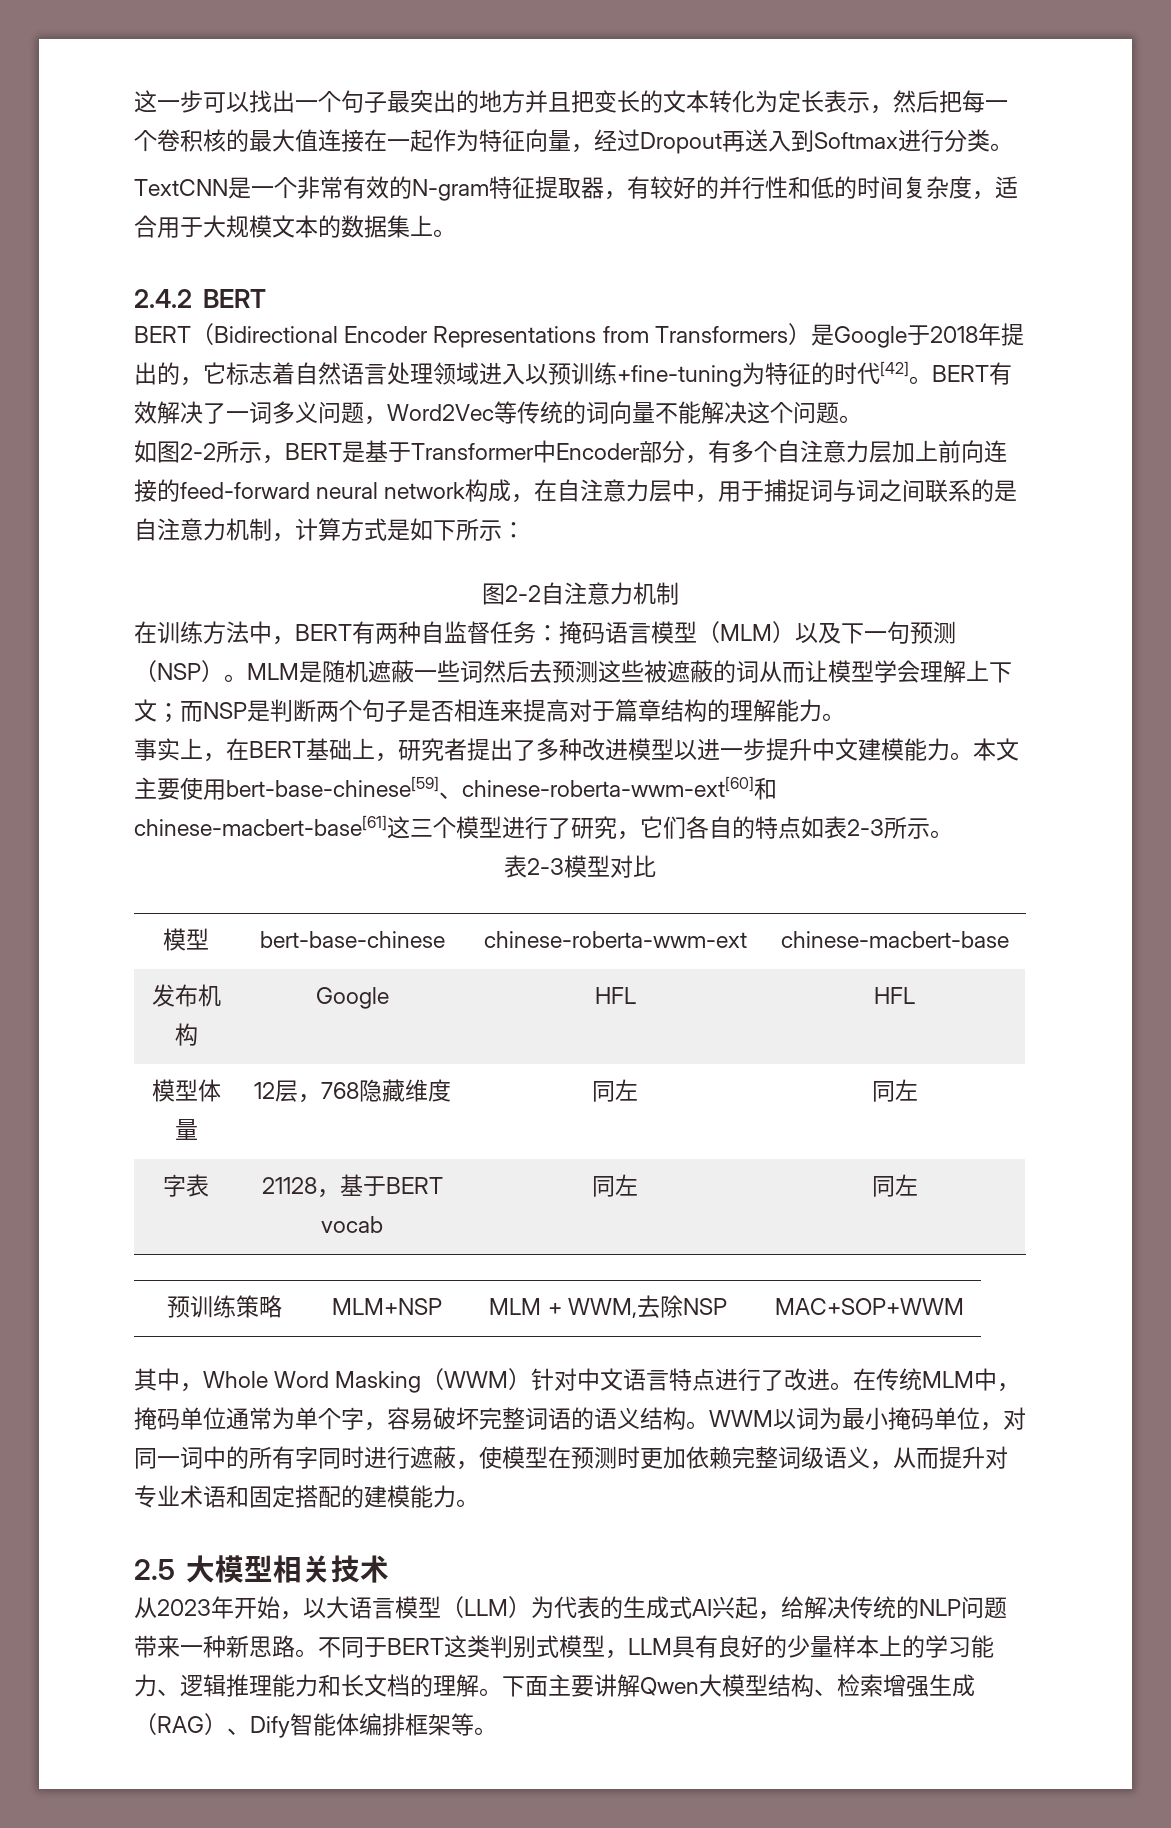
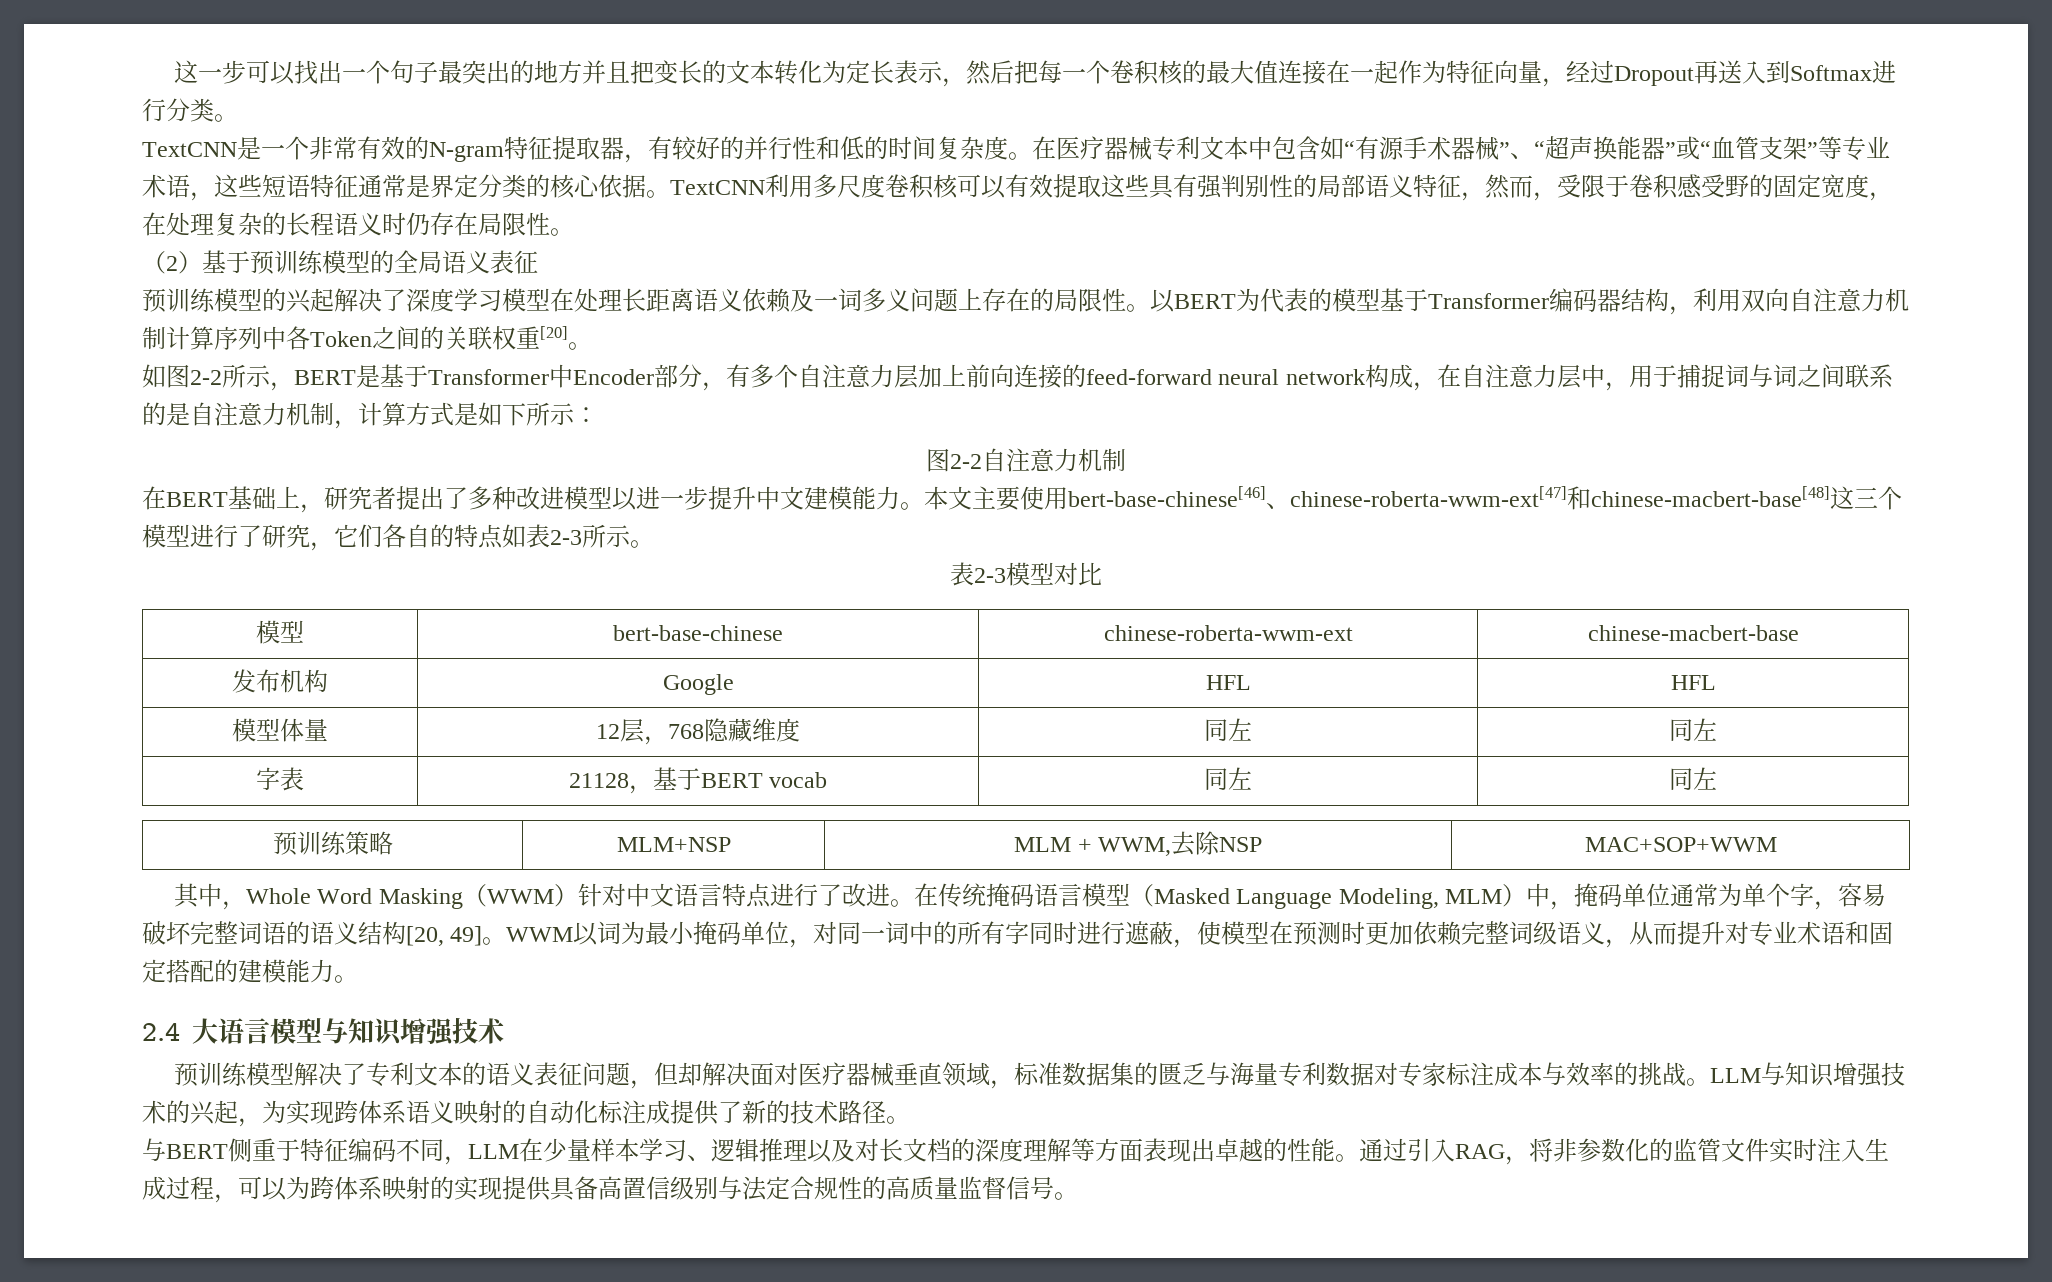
- TextCNN是一个非常有效的N-gram特征提取器，有较好的并行性和低的时间复杂度，适合用于大规模文本的数据集上。
- 2.4.2 BERT
- BERT（Bidirectional Encoder Representations from Transformers）是Google于2018年提出的，它标志着自然语言处理领域进入以预训练+fine-tuning为特征的时代[42]。BERT有效解决了一词多义问题，Word2Vec等传统的词向量不能解决这个问题。
+ TextCNN是一个非常有效的N-gram特征提取器，有较好的并行性和低的时间复杂度。在医疗器械专利文本中包含如“有源手术器械”、“超声换能器”或“血管支架”等专业术语，这些短语特征通常是界定分类的核心依据。TextCNN利用多尺度卷积核可以有效提取这些具有强判别性的局部语义特征，然而，受限于卷积感受野的固定宽度，在处理复杂的长程语义时仍存在局限性。
+ （2）基于预训练模型的全局语义表征
+ 预训练模型的兴起解决了深度学习模型在处理长距离语义依赖及一词多义问题上存在的局限性。以BERT为代表的模型基于Transformer编码器结构，利用双向自注意力机制计算序列中各Token之间的关联权重[20]。
- 在训练方法中，BERT有两种自监督任务：掩码语言模型（MLM）以及下一句预测（NSP）。MLM是随机遮蔽一些词然后去预测这些被遮蔽的词从而让模型学会理解上下文；而NSP是判断两个句子是否相连来提高对于篇章结构的理解能力。
- 事实上，在BERT基础上，研究者提出了多种改进模型以进一步提升中文建模能力。
+ 在BERT基础上，研究者提出了多种改进模型以进一步提升中文建模能力。
- 本文主要使用bert-base-chinese[59]、chinese-roberta-wwm-ext[60]和chinese-macbert-base[61]这三个模型进行了研究，它们各自的特点如表2-3所示。
+ 本文主要使用bert-base-chinese[46]、chinese-roberta-wwm-ext[47]和chinese-macbert-base[48]这三个模型进行了研究，它们各自的特点如表2-3所示。
- 在传统MLM中，掩码单位通常为单个字，容易破坏完整词语的语义结构。
+ 在传统掩码语言模型（Masked Language Modeling, MLM）中，掩码单位通常为单个字，容易破坏完整词语的语义结构[20, 49]。
- 2.5大模型相关技术
- 从2023年开始，以大语言模型（LLM）为代表的生成式AI兴起，给解决传统的NLP问题带来一种新思路。不同于BERT这类判别式模型，LLM具有良好的少量样本上的学习能力、逻辑推理能力和长文档的理解。下面主要讲解Qwen大模型结构、检索增强生成（RAG）、Dify智能体编排框架等。
+ 2.4大语言模型与知识增强技术
+ 预训练模型解决了专利文本的语义表征问题，但却解决面对医疗器械垂直领域，标准数据集的匮乏与海量专利数据对专家标注成本与效率的挑战。LLM与知识增强技术的兴起，为实现跨体系语义映射的自动化标注成提供了新的技术路径。
+ 与BERT侧重于特征编码不同，LLM在少量样本学习、逻辑推理以及对长文档的深度理解等方面表现出卓越的性能。通过引入RAG，将非参数化的监管文件实时注入生成过程，可以为跨体系映射的实现提供具备高置信级别与法定合规性的高质量监督信号。

